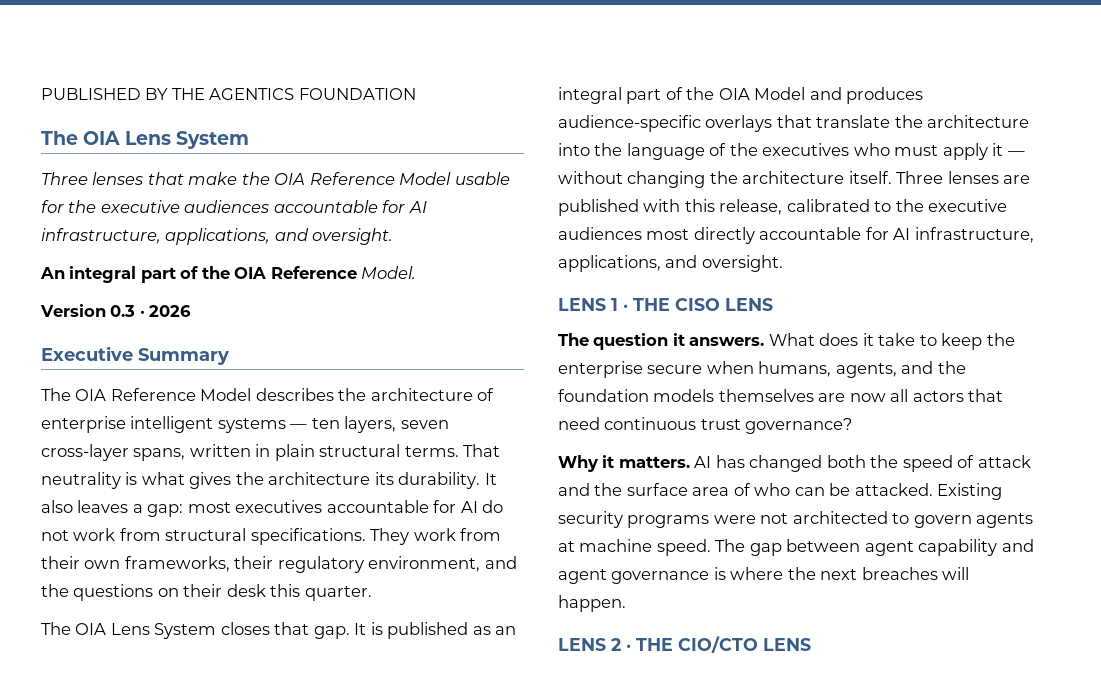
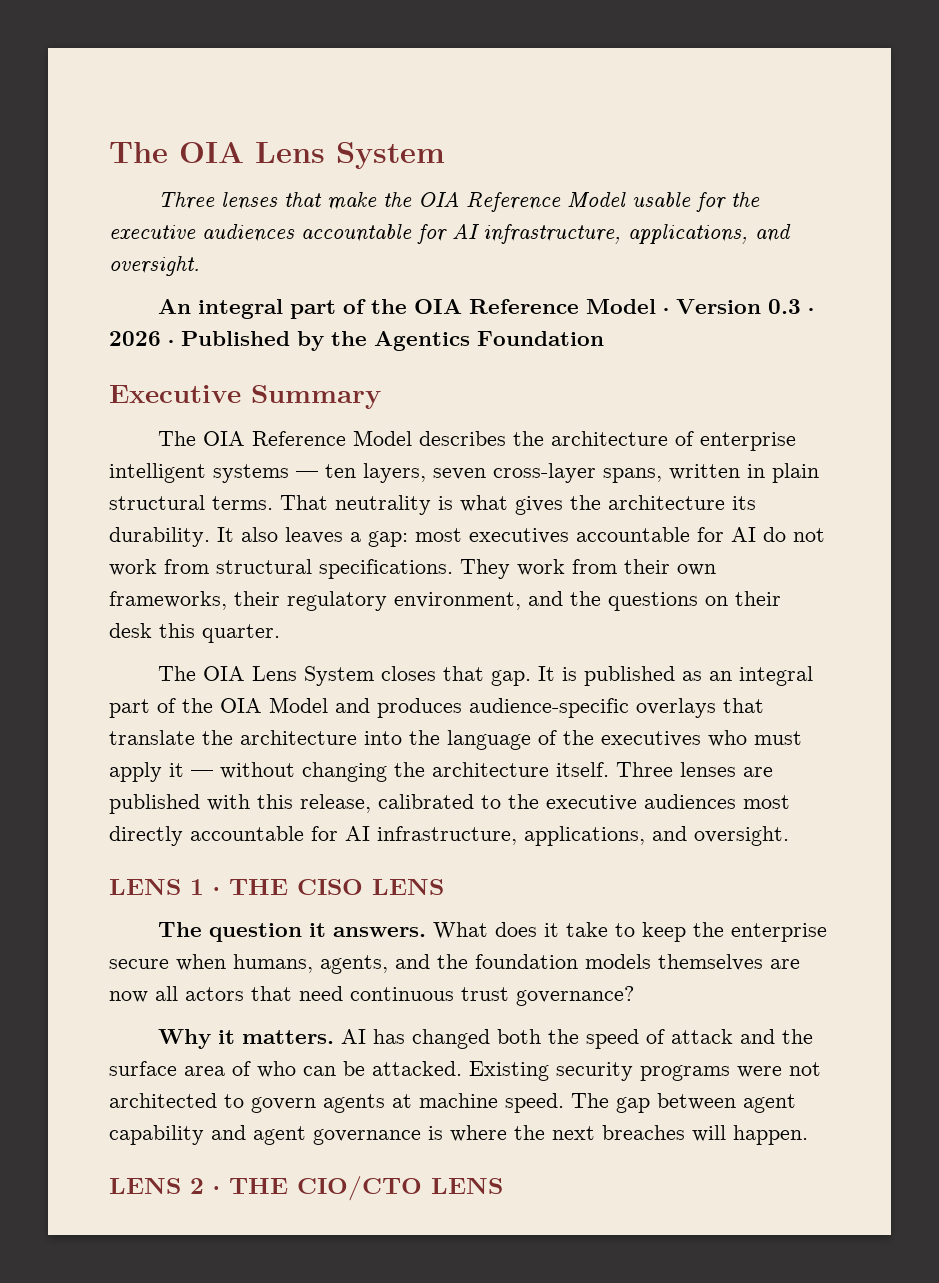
- PUBLISHED BY THE AGENTICS FOUNDATION
- An integral part of the OIA Reference Model.
- Version 0.3 · 2026
+ An integral part of the OIA Reference Model · Version 0.3 · 2026 · Published by the Agentics Foundation

